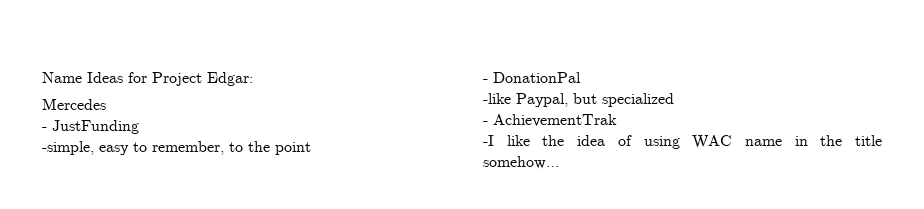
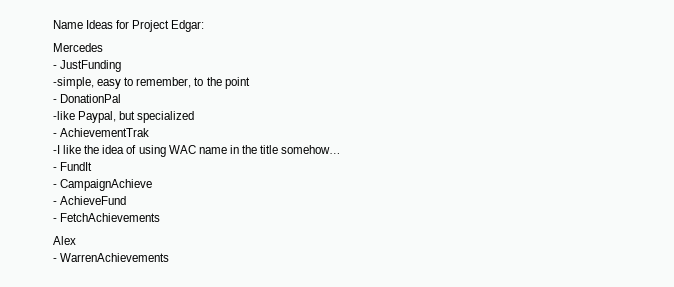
+ - FundIt
+ - CampaignAchieve
+ - AchieveFund
+ - FetchAchievements
+ Alex
+ - WarrenAchievements

